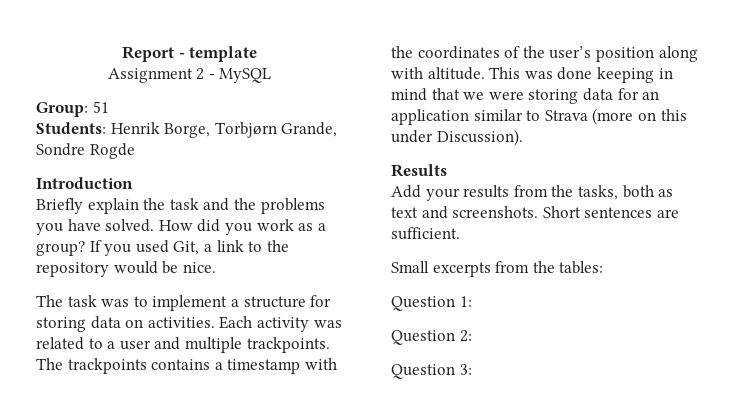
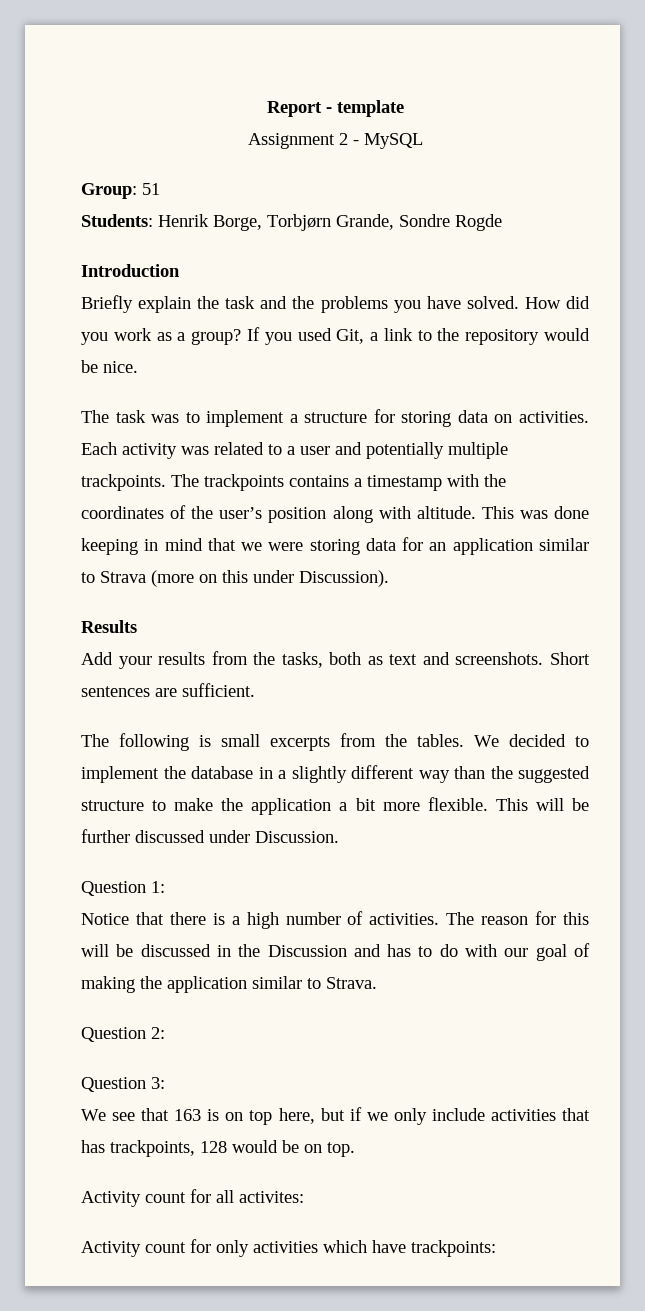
- Each activity was related to a user and multiple trackpoints.
+ Each activity was related to a user and potentially multiple trackpoints.
- Small excerpts from the tables:
+ The following is small excerpts from the tables. We decided to implement the database in a slightly different way than the suggested structure to make the application a bit more flexible. This will be further discussed under Discussion.
  Question 1:
+ Notice that there is a high number of activities. The reason for this will be discussed in the Discussion and has to do with our goal of making the application similar to Strava.
  Question 2:
  Question 3:
+ We see that 163 is on top here, but if we only include activities that has trackpoints, 128 would be on top.
+ Activity count for all activites:
+ Activity count for only activities which have trackpoints:

